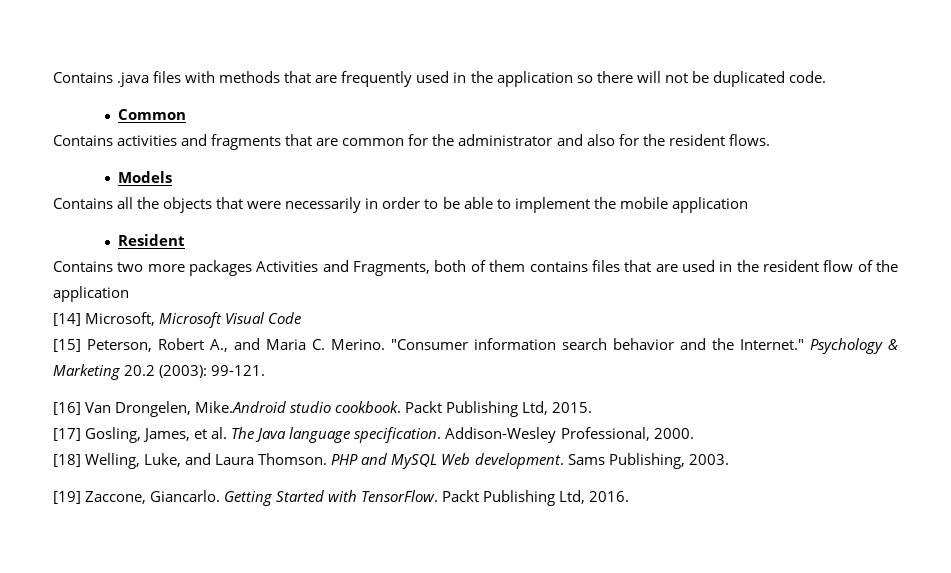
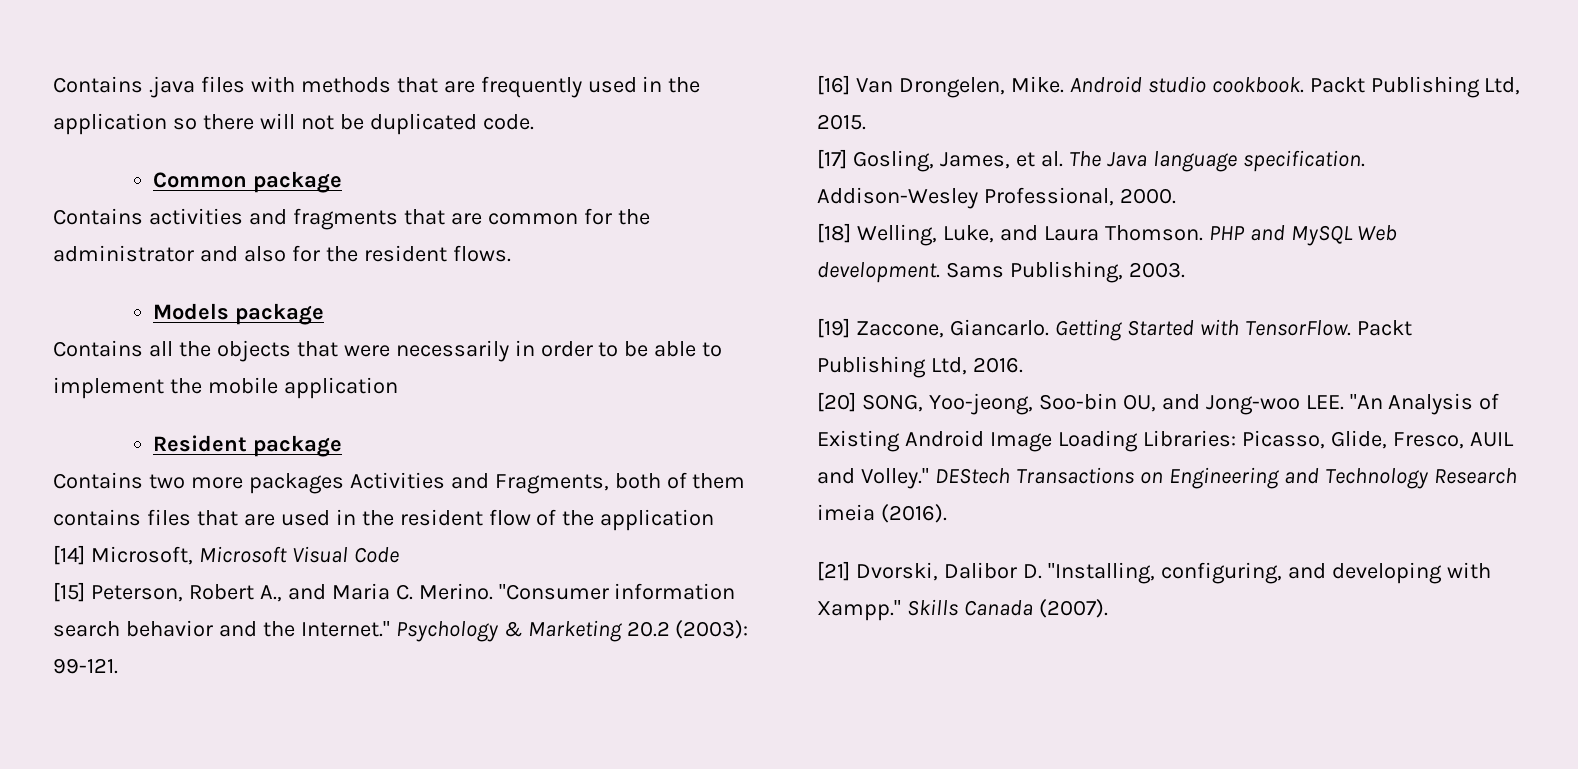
- Common
+ Common package
- Models
+ Models package
- Resident
+ Resident package
- [16] Van Drongelen, Mike.Android studio cookbook.
+ [16] Van Drongelen, Mike. Android studio cookbook.
+ [20] SONG, Yoo-jeong, Soo-bin OU, and Jong-woo LEE. "An Analysis of Existing Android Image Loading Libraries: Picasso, Glide, Fresco, AUIL and Volley." DEStech Transactions on Engineering and Technology Research imeia (2016).
+ [21] Dvorski, Dalibor D. "Installing, configuring, and developing with Xampp." Skills Canada (2007).

